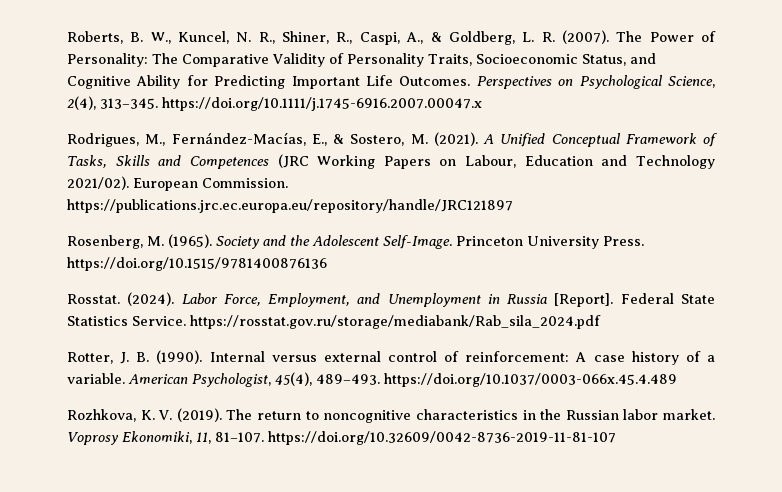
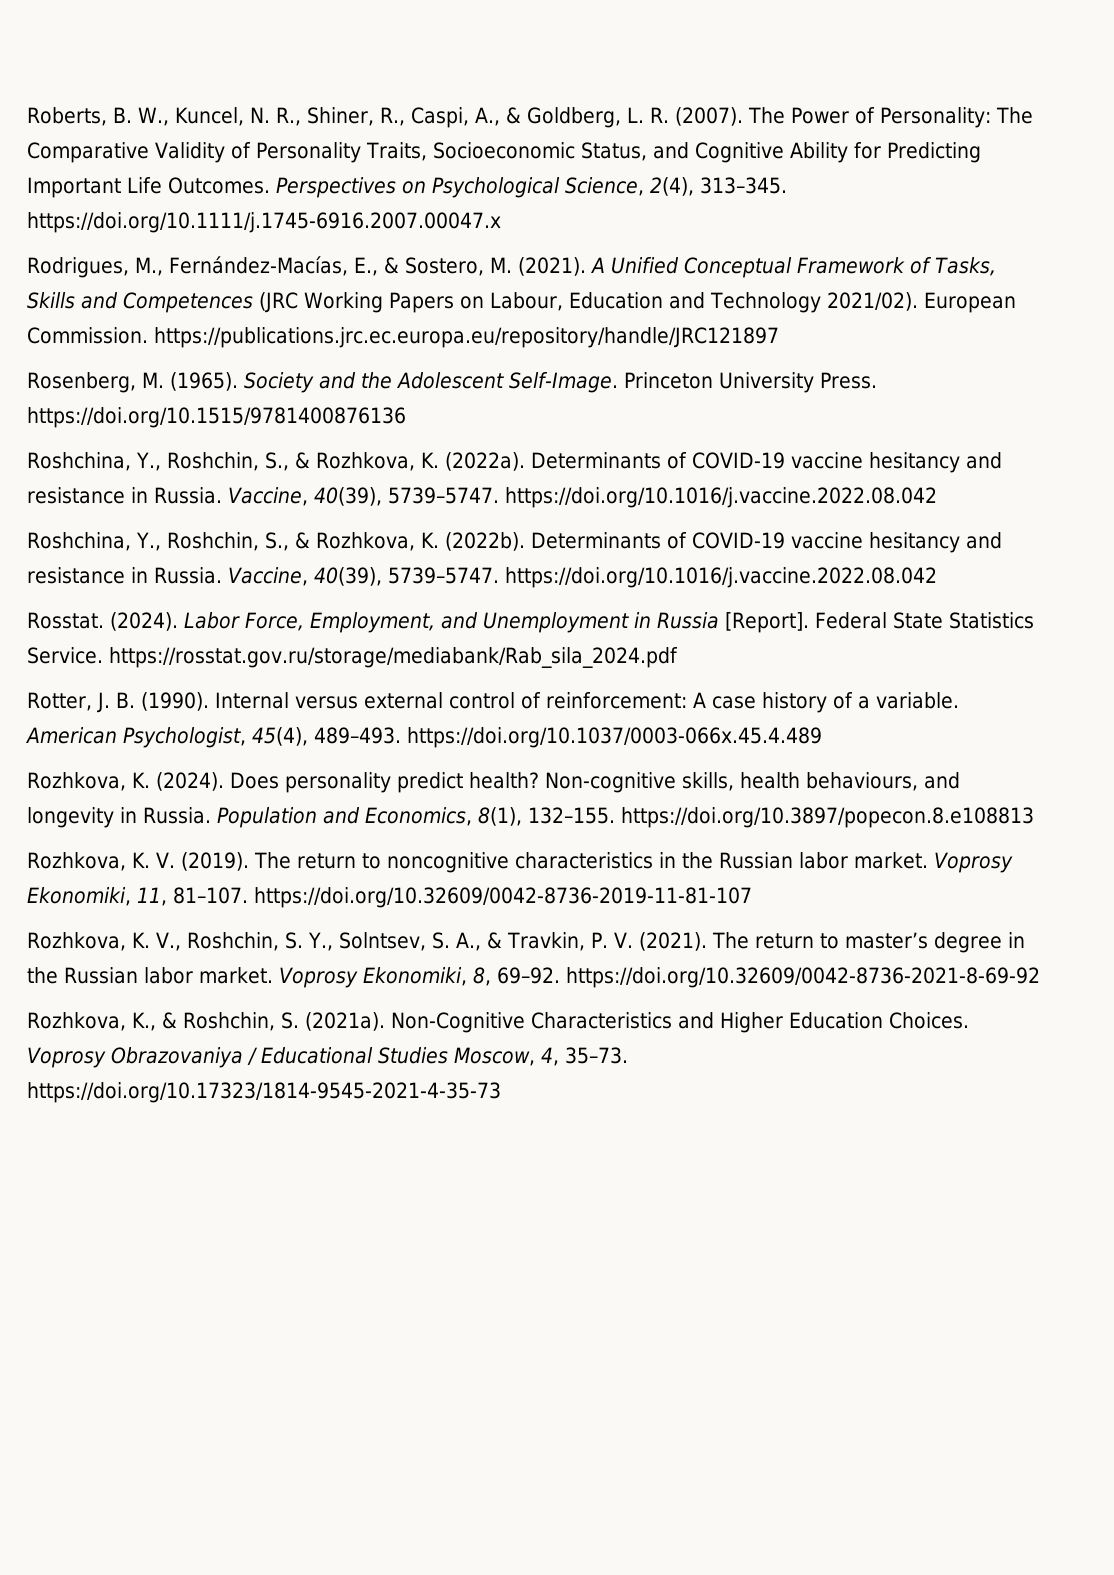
+ Roshchina, Y., Roshchin, S., & Rozhkova, K. (2022a). Determinants of COVID-19 vaccine hesitancy and resistance in Russia. Vaccine, 40(39), 5739–5747. https://doi.org/10.1016/j.vaccine.2022.08.042
+ Roshchina, Y., Roshchin, S., & Rozhkova, K. (2022b). Determinants of COVID-19 vaccine hesitancy and resistance in Russia. Vaccine, 40(39), 5739–5747. https://doi.org/10.1016/j.vaccine.2022.08.042
+ Rozhkova, K. (2024). Does personality predict health? Non-cognitive skills, health behaviours, and longevity in Russia. Population and Economics, 8(1), 132–155. https://doi.org/10.3897/popecon.8.e108813
+ Rozhkova, K. V., Roshchin, S. Y., Solntsev, S. A., & Travkin, P. V. (2021). The return to master’s degree in the Russian labor market. Voprosy Ekonomiki, 8, 69–92. https://doi.org/10.32609/0042-8736-2021-8-69-92
+ Rozhkova, K., & Roshchin, S. (2021a). Non-Cognitive Characteristics and Higher Education Choices. Voprosy Obrazovaniya / Educational Studies Moscow, 4, 35–73. https://doi.org/10.17323/1814-9545-2021-4-35-73

